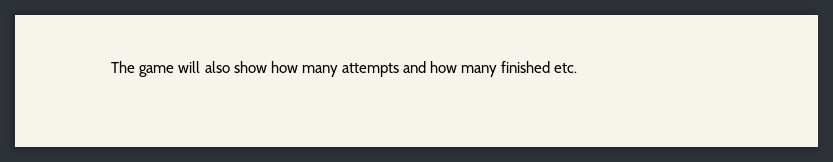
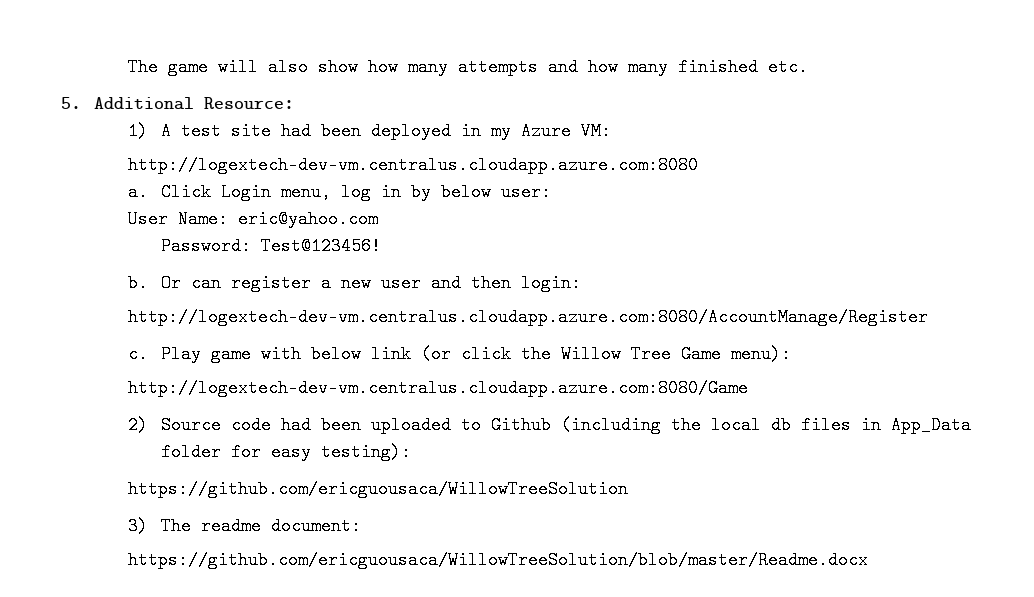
+ 5. Additional Resource:
+ 1) A test site had been deployed in my Azure VM:
+ http://logextech-dev-vm.centralus.cloudapp.azure.com:8080
+ a. Click Login menu, log in by below user:
+ User Name: eric@yahoo.com
+ Password: Test@123456!
+ b. Or can register a new user and then login:
+ http://logextech-dev-vm.centralus.cloudapp.azure.com:8080/AccountManage/Register
+ c. Play game with below link (or click the Willow Tree Game menu):
+ http://logextech-dev-vm.centralus.cloudapp.azure.com:8080/Game
+ 2) Source code had been uploaded to Github (including the local db files in App_Data folder for easy testing):
+ https://github.com/ericguousaca/WillowTreeSolution
+ 3) The readme document:
+ https://github.com/ericguousaca/WillowTreeSolution/blob/master/Readme.docx

